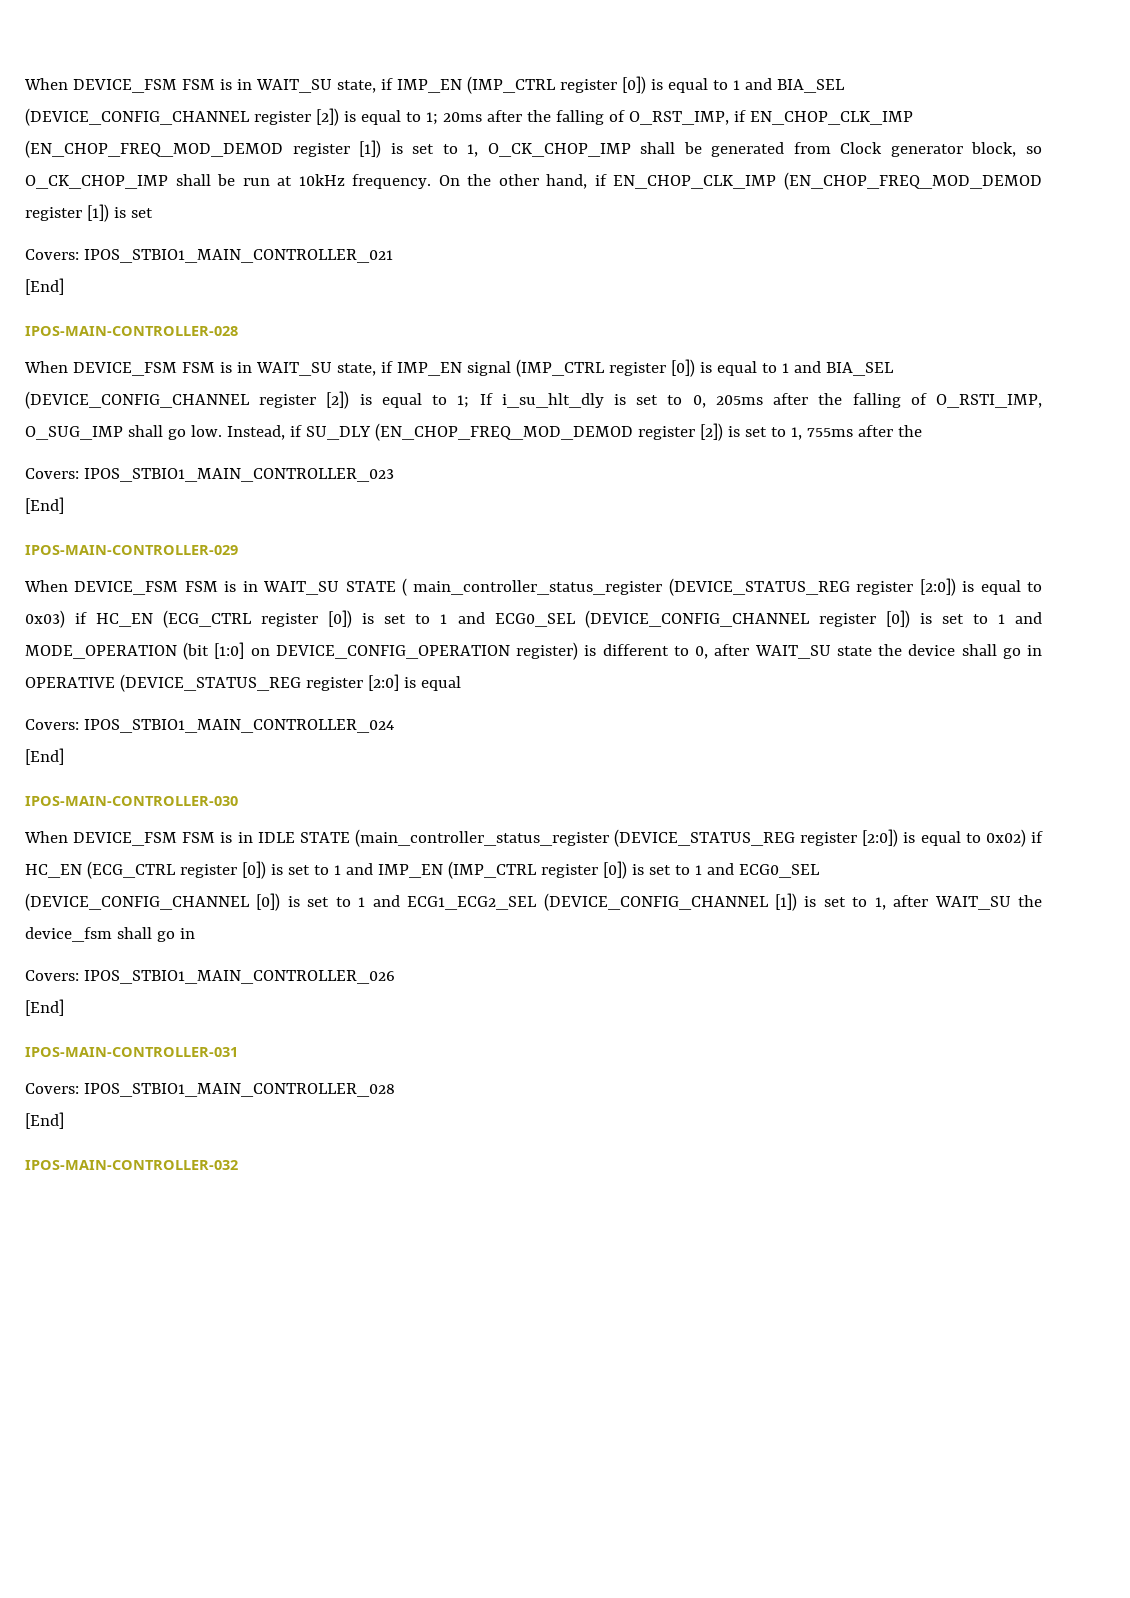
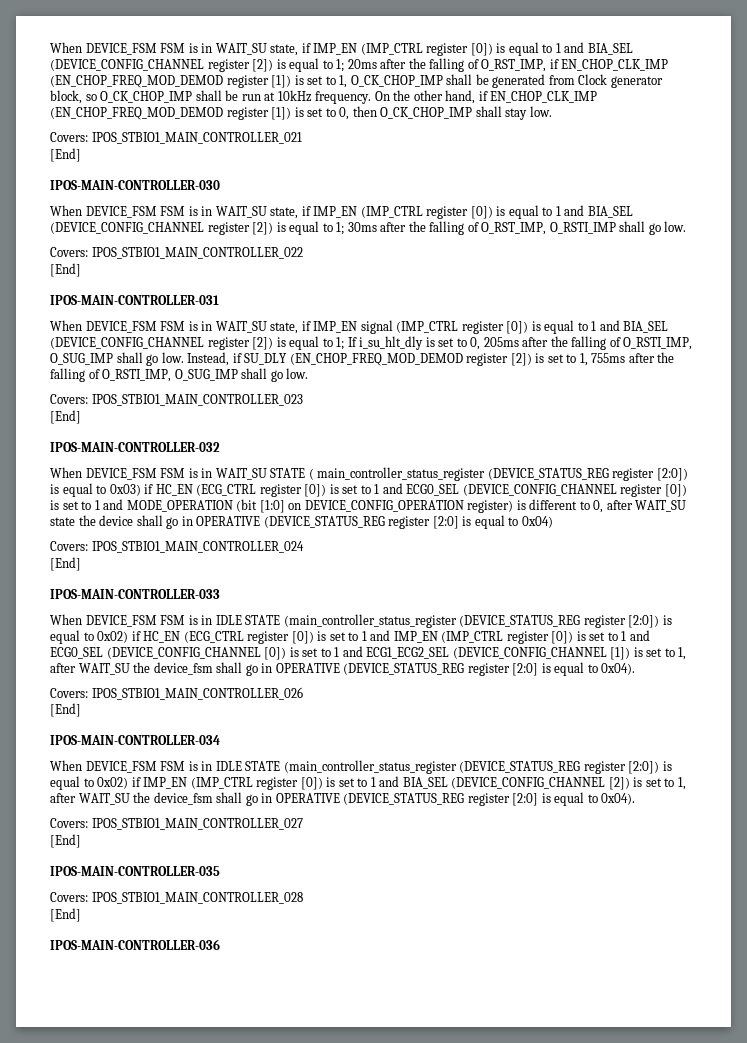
- On the other hand, if EN_CHOP_CLK_IMP (EN_CHOP_FREQ_MOD_DEMOD register [1]) is set
+ On the other hand, if EN_CHOP_CLK_IMP (EN_CHOP_FREQ_MOD_DEMOD register [1]) is set to 0, then O_CK_CHOP_IMP shall stay low.
  Covers: IPOS_STBIO1_MAIN_CONTROLLER_021
  [End]
- IPOS-MAIN-CONTROLLER-028
+ IPOS-MAIN-CONTROLLER-030
+ When DEVICE_FSM FSM is in WAIT_SU state, if IMP_EN (IMP_CTRL register [0]) is equal to 1 and BIA_SEL (DEVICE_CONFIG_CHANNEL register [2]) is equal to 1; 30ms after the falling of O_RST_IMP, O_RSTI_IMP shall go low.
+ Covers: IPOS_STBIO1_MAIN_CONTROLLER_022
+ [End]
+ IPOS-MAIN-CONTROLLER-031
- Instead, if SU_DLY (EN_CHOP_FREQ_MOD_DEMOD register [2]) is set to 1, 755ms after the
+ Instead, if SU_DLY (EN_CHOP_FREQ_MOD_DEMOD register [2]) is set to 1, 755ms after the falling of O_RSTI_IMP, O_SUG_IMP shall go low.
- IPOS-MAIN-CONTROLLER-029
+ IPOS-MAIN-CONTROLLER-032
- When DEVICE_FSM FSM is in WAIT_SU STATE ( main_controller_status_register (DEVICE_STATUS_REG register [2:0]) is equal to 0x03) if HC_EN (ECG_CTRL register [0]) is set to 1 and ECG0_SEL (DEVICE_CONFIG_CHANNEL register [0]) is set to 1 and MODE_OPERATION (bit [1:0] on DEVICE_CONFIG_OPERATION register) is different to 0, after WAIT_SU state the device shall go in OPERATIVE (DEVICE_STATUS_REG register [2:0] is equal
+ When DEVICE_FSM FSM is in WAIT_SU STATE ( main_controller_status_register (DEVICE_STATUS_REG register [2:0]) is equal to 0x03) if HC_EN (ECG_CTRL register [0]) is set to 1 and ECG0_SEL (DEVICE_CONFIG_CHANNEL register [0]) is set to 1 and MODE_OPERATION (bit [1:0] on DEVICE_CONFIG_OPERATION register) is different to 0, after WAIT_SU state the device shall go in OPERATIVE (DEVICE_STATUS_REG register [2:0] is equal to 0x04)
- IPOS-MAIN-CONTROLLER-030
+ IPOS-MAIN-CONTROLLER-033
- When DEVICE_FSM FSM is in IDLE STATE (main_controller_status_register (DEVICE_STATUS_REG register [2:0]) is equal to 0x02) if HC_EN (ECG_CTRL register [0]) is set to 1 and IMP_EN (IMP_CTRL register [0]) is set to 1 and ECG0_SEL (DEVICE_CONFIG_CHANNEL [0]) is set to 1 and ECG1_ECG2_SEL (DEVICE_CONFIG_CHANNEL [1]) is set to 1, after WAIT_SU the device_fsm shall go in
+ When DEVICE_FSM FSM is in IDLE STATE (main_controller_status_register (DEVICE_STATUS_REG register [2:0]) is equal to 0x02) if HC_EN (ECG_CTRL register [0]) is set to 1 and IMP_EN (IMP_CTRL register [0]) is set to 1 and ECG0_SEL (DEVICE_CONFIG_CHANNEL [0]) is set to 1 and ECG1_ECG2_SEL (DEVICE_CONFIG_CHANNEL [1]) is set to 1, after WAIT_SU the device_fsm shall go in OPERATIVE (DEVICE_STATUS_REG register [2:0] is equal to 0x04).
  Covers: IPOS_STBIO1_MAIN_CONTROLLER_026
  [End]
- IPOS-MAIN-CONTROLLER-031
+ IPOS-MAIN-CONTROLLER-034
+ When DEVICE_FSM FSM is in IDLE STATE (main_controller_status_register (DEVICE_STATUS_REG register [2:0]) is equal to 0x02) if IMP_EN (IMP_CTRL register [0]) is set to 1 and BIA_SEL (DEVICE_CONFIG_CHANNEL [2]) is set to 1, after WAIT_SU the device_fsm shall go in OPERATIVE (DEVICE_STATUS_REG register [2:0] is equal to 0x04).
+ Covers: IPOS_STBIO1_MAIN_CONTROLLER_027
+ [End]
+ IPOS-MAIN-CONTROLLER-035
- IPOS-MAIN-CONTROLLER-032
+ IPOS-MAIN-CONTROLLER-036

